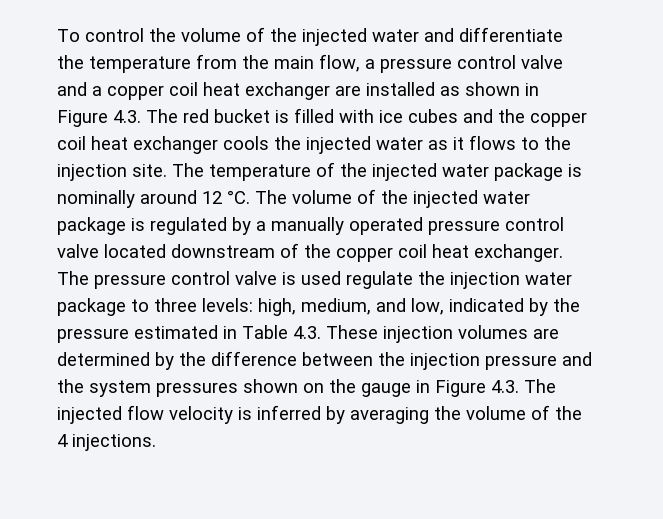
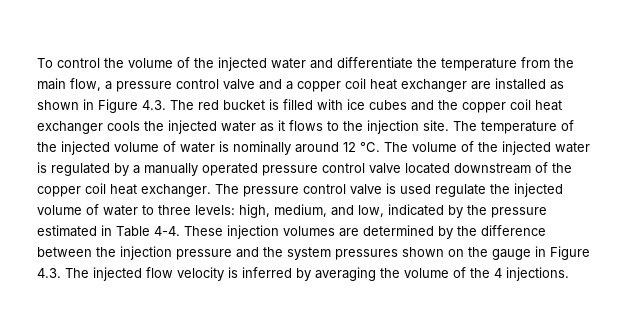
- The temperature of the injected water package is nominally around 12 °C.
+ The temperature of the injected volume of water is nominally around 12 °C.
- The volume of the injected water package is regulated by a manually operated pressure control valve located downstream of the copper coil heat exchanger.
+ The volume of the injected water is regulated by a manually operated pressure control valve located downstream of the copper coil heat exchanger.
- The pressure control valve is used regulate the injection water package to three levels: high, medium, and low, indicated by the pressure estimated in Table 4.3. These injection volumes are determined by the difference between the injection pressure and the system pressures shown on the gauge in Figure 4.3. The injected flow velocity is inferred by averaging the volume of the 4 injections.
+ The pressure control valve is used regulate the injected volume of water to three levels: high, medium, and low, indicated by the pressure estimated in Table 4-4. These injection volumes are determined by the difference between the injection pressure and the system pressures shown on the gauge in Figure 4.3. The injected flow velocity is inferred by averaging the volume of the 4 injections.

